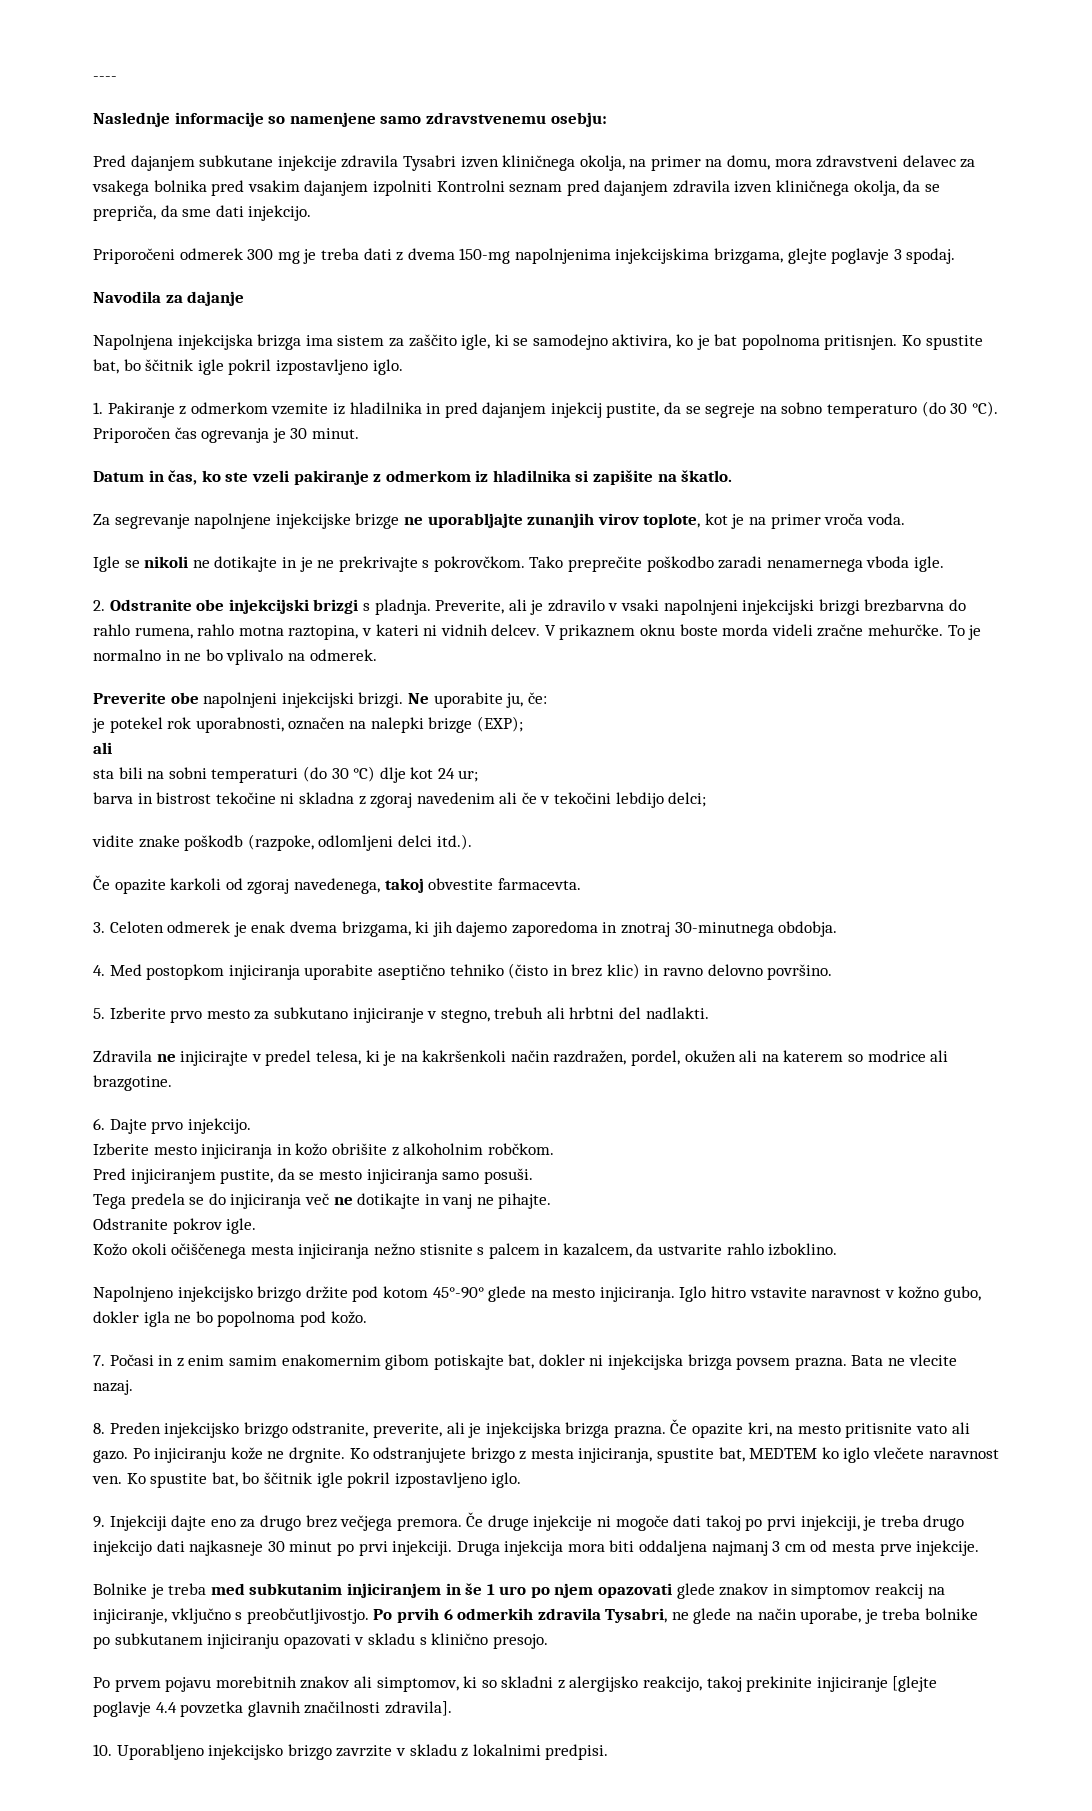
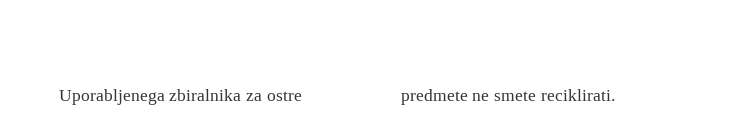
- ----
- Naslednje informacije so namenjene samo zdravstvenemu osebju:
- Pred dajanjem subkutane injekcije zdravila Tysabri izven kliničnega okolja, na primer na domu, mora zdravstveni delavec za vsakega bolnika pred vsakim dajanjem izpolniti Kontrolni seznam pred dajanjem zdravila izven kliničnega okolja, da se prepriča, da sme dati injekcijo.
- Priporočeni odmerek 300 mg je treba dati z dvema 150-mg napolnjenima injekcijskima brizgama, glejte poglavje 3 spodaj.
- Navodila za dajanje
- Napolnjena injekcijska brizga ima sistem za zaščito igle, ki se samodejno aktivira, ko je bat popolnoma pritisnjen. Ko spustite bat, bo ščitnik igle pokril izpostavljeno iglo.
- 1. Pakiranje z odmerkom vzemite iz hladilnika in pred dajanjem injekcij pustite, da se segreje na sobno temperaturo (do 30 °C). Priporočen čas ogrevanja je 30 minut.
- Datum in čas, ko ste vzeli pakiranje z odmerkom iz hladilnika si zapišite na škatlo.
- Za segrevanje napolnjene injekcijske brizge ne uporabljajte zunanjih virov toplote, kot je na primer vroča voda.
- Igle se nikoli ne dotikajte in je ne prekrivajte s pokrovčkom. Tako preprečite poškodbo zaradi nenamernega vboda igle.
- 2. Odstranite obe injekcijski brizgi s pladnja. Preverite, ali je zdravilo v vsaki napolnjeni injekcijski brizgi brezbarvna do rahlo rumena, rahlo motna raztopina, v kateri ni vidnih delcev. V prikaznem oknu boste morda videli zračne mehurčke. To je normalno in ne bo vplivalo na odmerek.
- Preverite obe napolnjeni injekcijski brizgi. Ne uporabite ju, če:
- je potekel rok uporabnosti, označen na nalepki brizge (EXP);
- ali
- sta bili na sobni temperaturi (do 30 °C) dlje kot 24 ur;
- barva in bistrost tekočine ni skladna z zgoraj navedenim ali če v tekočini lebdijo delci;
- vidite znake poškodb (razpoke, odlomljeni delci itd.).
- Če opazite karkoli od zgoraj navedenega, takoj obvestite farmacevta.
- 3. Celoten odmerek je enak dvema brizgama, ki jih dajemo zaporedoma in znotraj 30-minutnega obdobja.
- 4. Med postopkom injiciranja uporabite aseptično tehniko (čisto in brez klic) in ravno delovno površino.
- 5. Izberite prvo mesto za subkutano injiciranje v stegno, trebuh ali hrbtni del nadlakti.
- Zdravila ne injicirajte v predel telesa, ki je na kakršenkoli način razdražen, pordel, okužen ali na katerem so modrice ali brazgotine.
- 6. Dajte prvo injekcijo.
- Izberite mesto injiciranja in kožo obrišite z alkoholnim robčkom.
- Pred injiciranjem pustite, da se mesto injiciranja samo posuši.
- Tega predela se do injiciranja več ne dotikajte in vanj ne pihajte.
- Odstranite pokrov igle.
- Kožo okoli očiščenega mesta injiciranja nežno stisnite s palcem in kazalcem, da ustvarite rahlo izboklino.
- Napolnjeno injekcijsko brizgo držite pod kotom 45°-90° glede na mesto injiciranja. Iglo hitro vstavite naravnost v kožno gubo, dokler igla ne bo popolnoma pod kožo.
- 7. Počasi in z enim samim enakomernim gibom potiskajte bat, dokler ni injekcijska brizga povsem prazna. Bata ne vlecite nazaj.
- 8. Preden injekcijsko brizgo odstranite, preverite, ali je injekcijska brizga prazna. Če opazite kri, na mesto pritisnite vato ali gazo. Po injiciranju kože ne drgnite. Ko odstranjujete brizgo z mesta injiciranja, spustite bat, MEDTEM ko iglo vlečete naravnost ven. Ko spustite bat, bo ščitnik igle pokril izpostavljeno iglo.
- 9. Injekciji dajte eno za drugo brez večjega premora. Če druge injekcije ni mogoče dati takoj po prvi injekciji, je treba drugo injekcijo dati najkasneje 30 minut po prvi injekciji. Druga injekcija mora biti oddaljena najmanj 3 cm od mesta prve injekcije.
- Bolnike je treba med subkutanim injiciranjem in še 1 uro po njem opazovati glede znakov in simptomov reakcij na injiciranje, vključno s preobčutljivostjo. Po prvih 6 odmerkih zdravila Tysabri, ne glede na način uporabe, je treba bolnike po subkutanem injiciranju opazovati v skladu s klinično presojo.
- Po prvem pojavu morebitnih znakov ali simptomov, ki so skladni z alergijsko reakcijo, takoj prekinite injiciranje [glejte poglavje 4.4 povzetka glavnih značilnosti zdravila].
- 10. Uporabljeno injekcijsko brizgo zavrzite v skladu z lokalnimi predpisi.
+ Uporabljenega zbiralnika za ostre predmete ne smete reciklirati.

